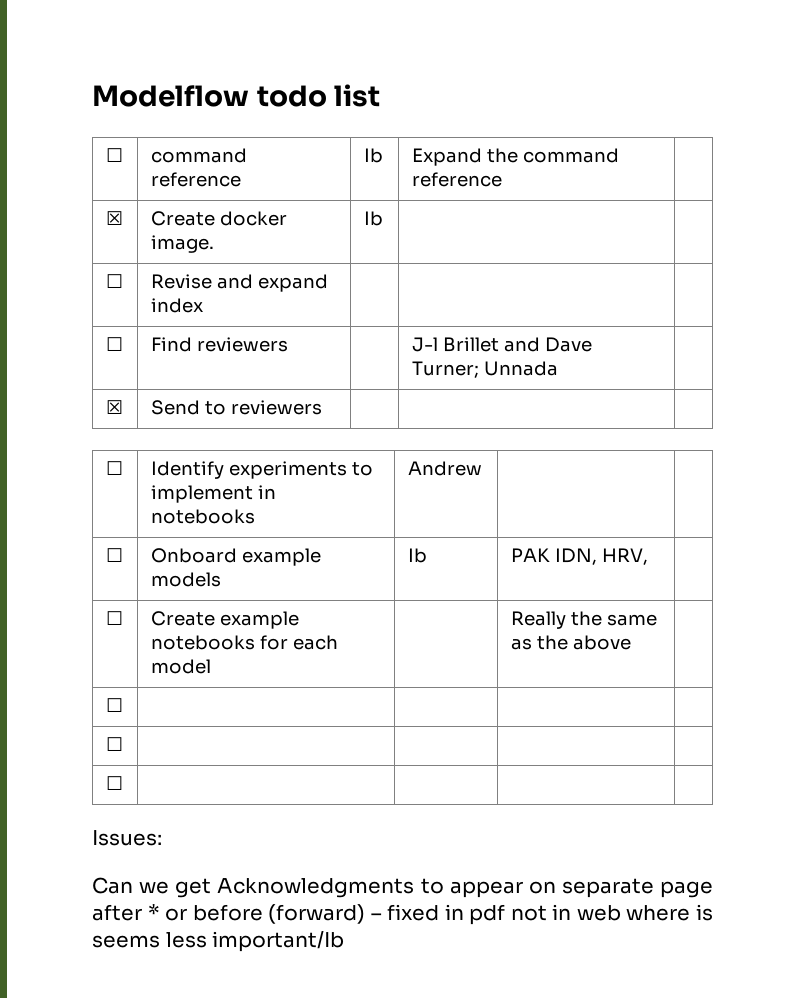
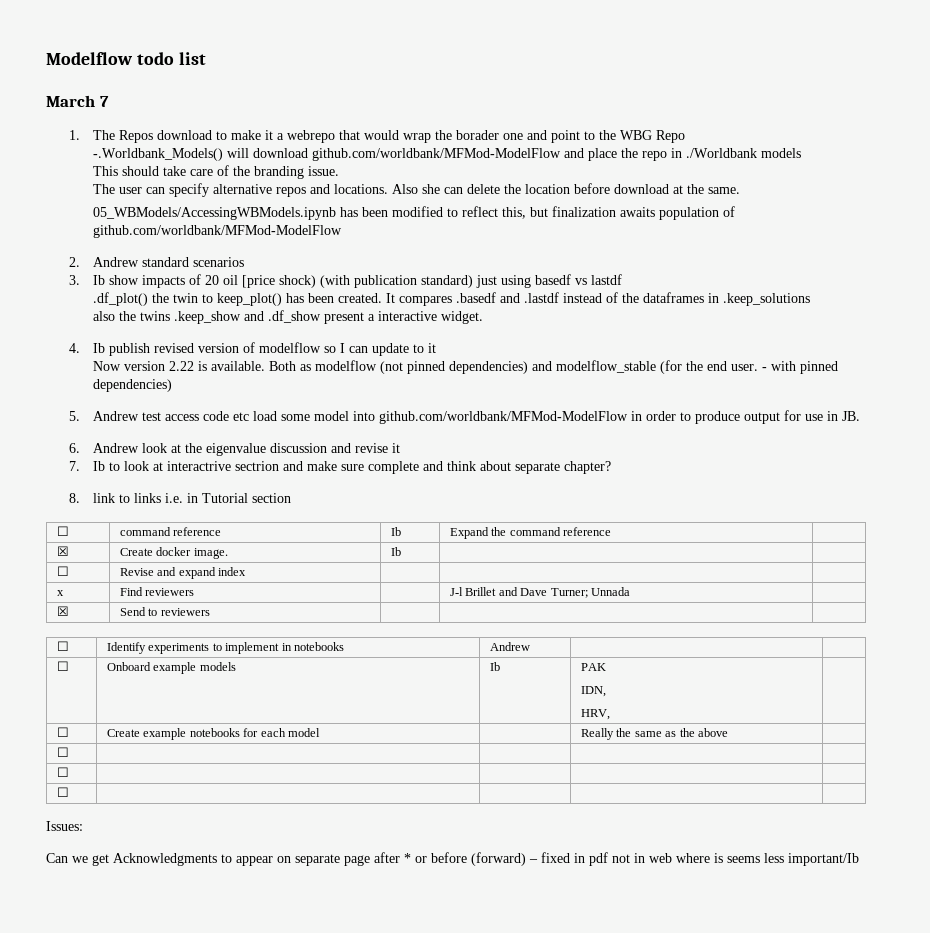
+ March 7
+ 1. The Repos download to make it a webrepo that would wrap the borader one and point to the WBG Repo
+ -.Worldbank_Models() will download github.com/worldbank/MFMod-ModelFlow and place the repo in ./Worldbank models
+ This should take care of the branding issue.
+ The user can specify alternative repos and locations. Also she can delete the location before download at the same.
+ 05_WBModels/AccessingWBModels.ipynb has been modified to reflect this, but finalization awaits population of github.com/worldbank/MFMod-ModelFlow
+ 2. Andrew standard scenarios
+ 3. Ib show impacts of 20 oil [price shock) (with publication standard) just using basedf vs lastdf
+ .df_plot() the twin to keep_plot() has been created. It compares .basedf and .lastdf instead of the dataframes in .keep_solutions
+ also the twins .keep_show and .df_show present a interactive widget.
+ 4. Ib publish revised version of modelflow so I can update to it
+ Now version 2.22 is available. Both as modelflow (not pinned dependencies) and modelflow_stable (for the end user. - with pinned dependencies)
+ 5. Andrew test access code etc load some model into github.com/worldbank/MFMod-ModelFlow in order to produce output for use in JB.
+ 6. Andrew look at the eigenvalue discussion and revise it
+ 7. Ib to look at interactrive sectrion and make sure complete and think about separate chapter?
+ 8. link to links i.e. in Tutorial section
- ☐ | Find reviewers | | J-l Brillet and Dave Turner; Unnada |
+ x | Find reviewers | | J-l Brillet and Dave Turner; Unnada |
- ☐ | Onboard example models | Ib | PAK IDN, HRV, |
+ ☐ | Onboard example models | Ib | PAK
+ IDN,
+ HRV, |

